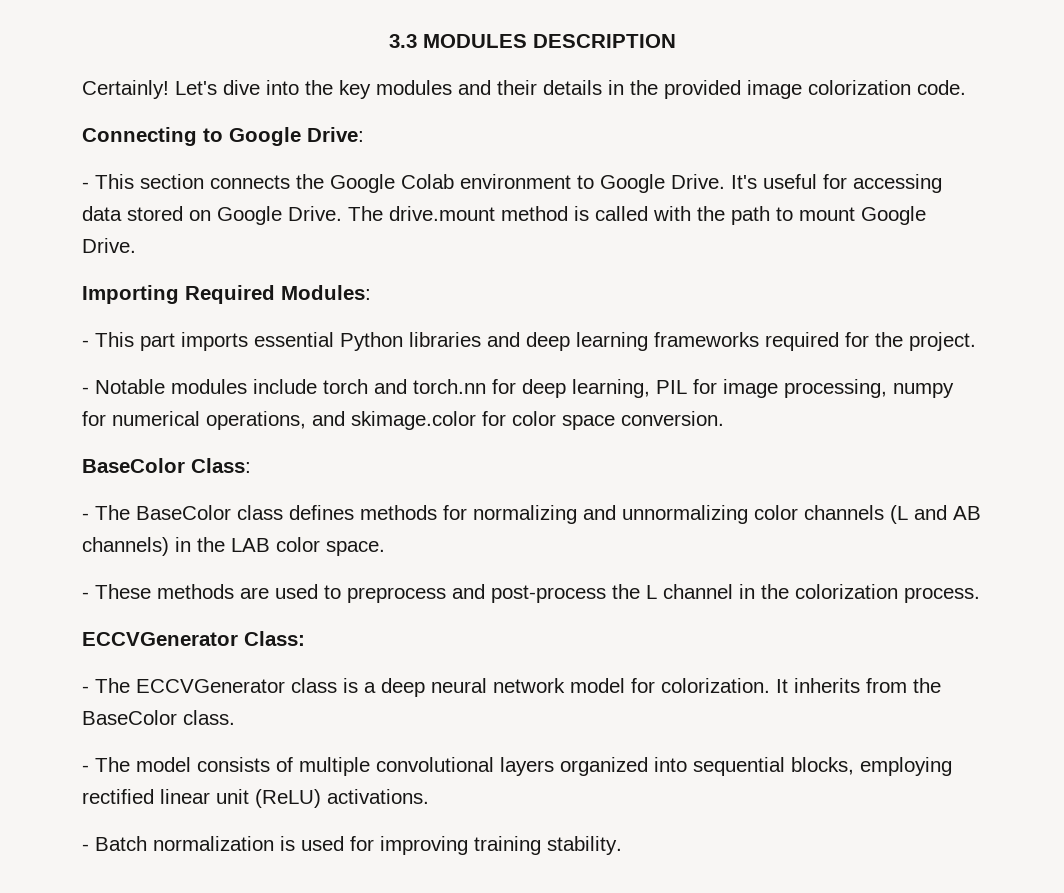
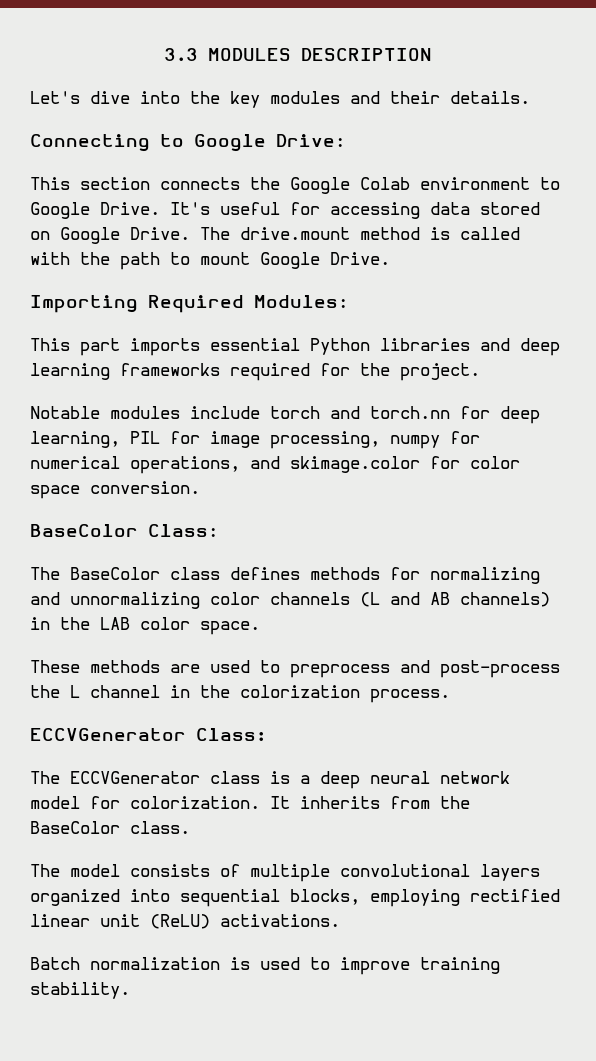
- Certainly! Let's dive into the key modules and their details in the provided image colorization code.
+ Let's dive into the key modules and their details.
- - This section connects the Google Colab environment to Google Drive.
+ This section connects the Google Colab environment to Google Drive.
- - This part imports essential Python libraries and deep learning frameworks required for the project.
+ This part imports essential Python libraries and deep learning frameworks required for the project.
- - Notable modules include torch and torch.nn for deep learning, PIL for image processing, numpy for numerical operations, and skimage.color for color space conversion.
+ Notable modules include torch and torch.nn for deep learning, PIL for image processing, numpy for numerical operations, and skimage.color for color space conversion.
- - The BaseColor class defines methods for normalizing and unnormalizing color channels (L and AB channels) in the LAB color space.
+ The BaseColor class defines methods for normalizing and unnormalizing color channels (L and AB channels) in the LAB color space.
- - These methods are used to preprocess and post-process the L channel in the colorization process.
+ These methods are used to preprocess and post-process the L channel in the colorization process.
- - The ECCVGenerator class is a deep neural network model for colorization.
+ The ECCVGenerator class is a deep neural network model for colorization.
- - The model consists of multiple convolutional layers organized into sequential blocks, employing rectified linear unit (ReLU) activations.
+ The model consists of multiple convolutional layers organized into sequential blocks, employing rectified linear unit (ReLU) activations.
- - Batch normalization is used for improving training stability.
+ Batch normalization is used to improve training stability.

